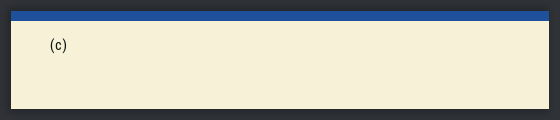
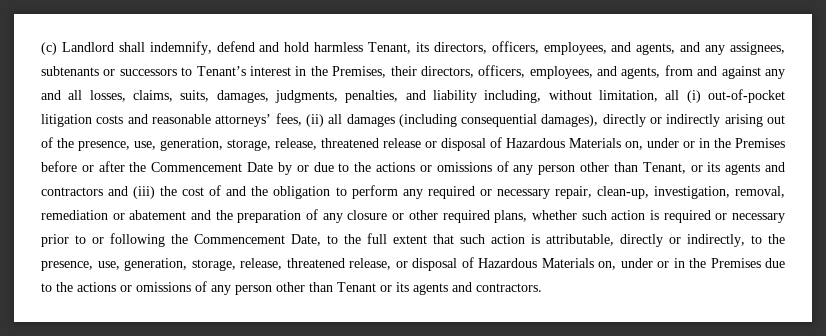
- (c)
+ (c) Landlord shall indemnify, defend and hold harmless Tenant, its directors, officers, employees, and agents, and any assignees, subtenants or successors to Tenant’s interest in the Premises, their directors, officers, employees, and agents, from and against any and all losses, claims, suits, damages, judgments, penalties, and liability including, without limitation, all (i) out-of-pocket litigation costs and reasonable attorneys’ fees, (ii) all damages (including consequential damages), directly or indirectly arising out of the presence, use, generation, storage, release, threatened release or disposal of Hazardous Materials on, under or in the Premises before or after the Commencement Date by or due to the actions or omissions of any person other than Tenant, or its agents and contractors and (iii) the cost of and the obligation to perform any required or necessary repair, clean-up, investigation, removal, remediation or abatement and the preparation of any closure or other required plans, whether such action is required or necessary prior to or following the Commencement Date, to the full extent that such action is attributable, directly or indirectly, to the presence, use, generation, storage, release, threatened release, or disposal of Hazardous Materials on, under or in the Premises due to the actions or omissions of any person other than Tenant or its agents and contractors.

